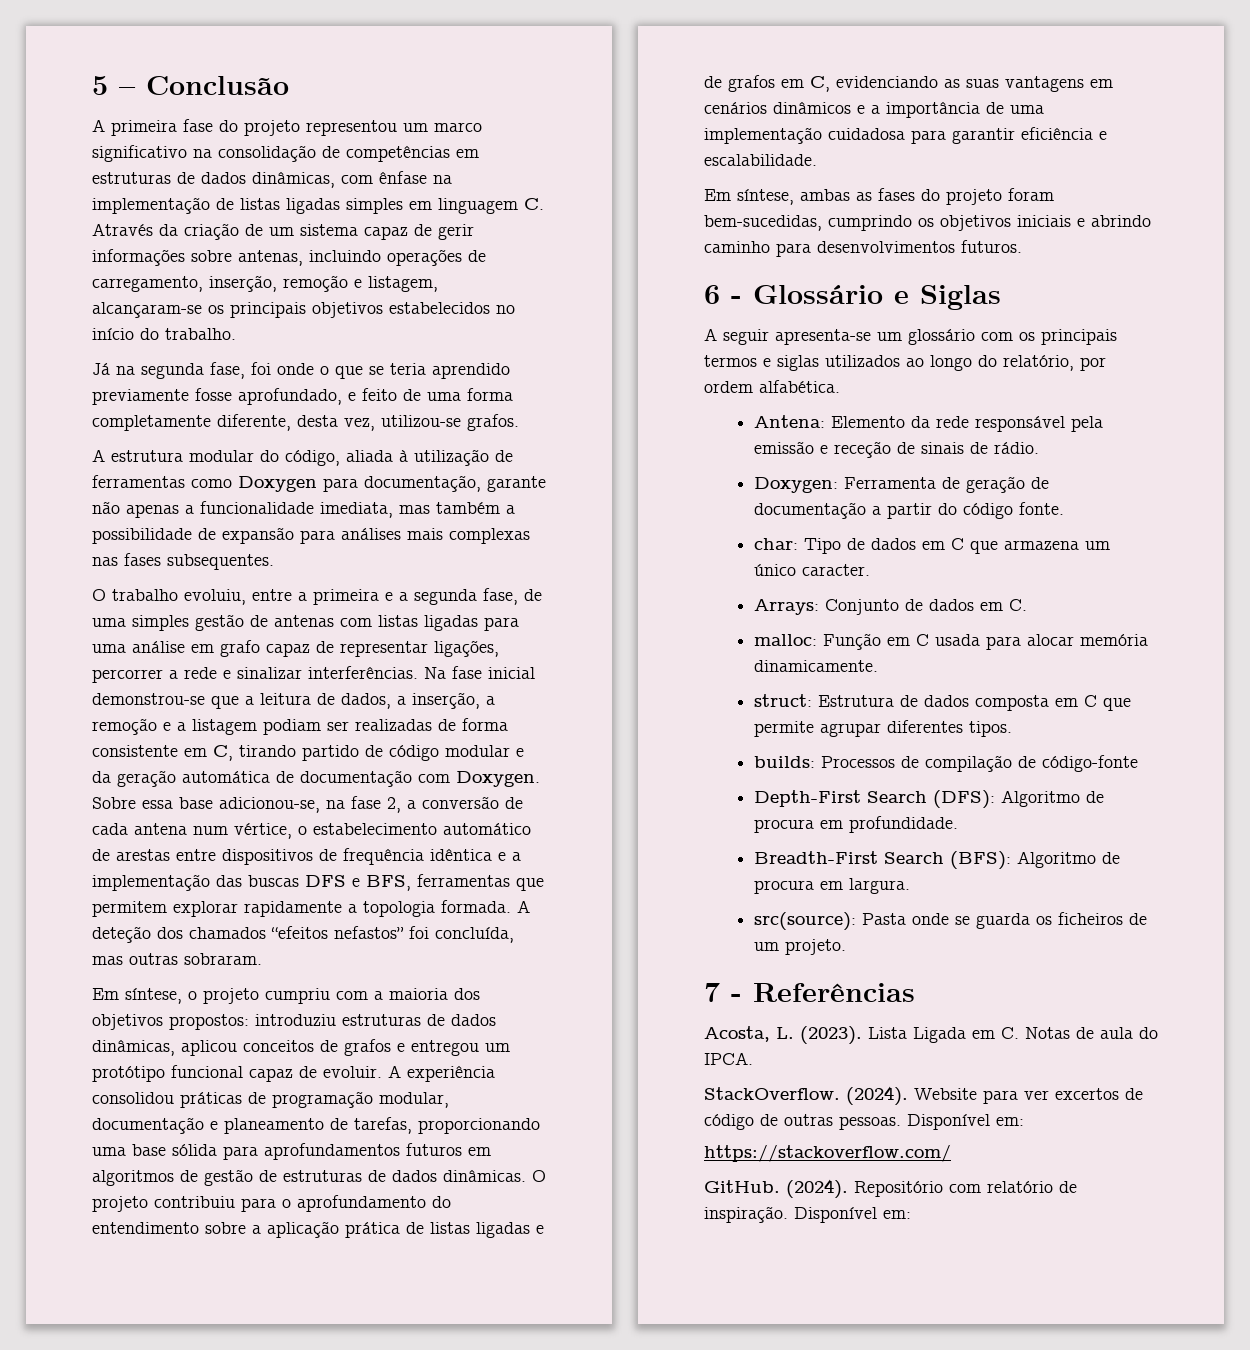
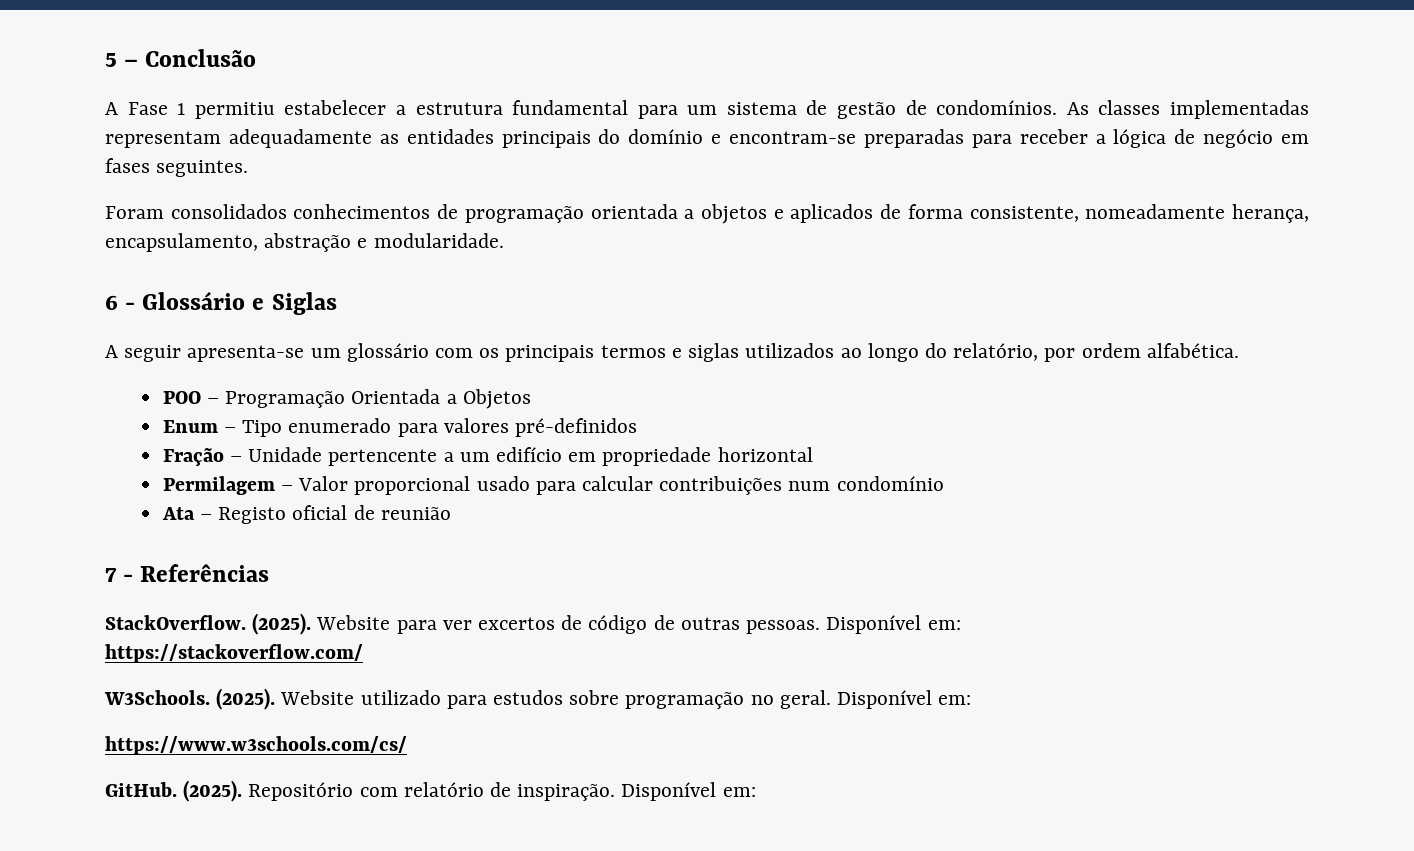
- A primeira fase do projeto representou um marco significativo na consolidação de competências em estruturas de dados dinâmicas, com ênfase na implementação de listas ligadas simples em linguagem C. Através da criação de um sistema capaz de gerir informações sobre antenas, incluindo operações de carregamento, inserção, remoção e listagem, alcançaram-se os principais objetivos estabelecidos no início do trabalho.
- Já na segunda fase, foi onde o que se teria aprendido previamente fosse aprofundado, e feito de uma forma completamente diferente, desta vez, utilizou-se grafos.
- A estrutura modular do código, aliada à utilização de ferramentas como Doxygen para documentação, garante não apenas a funcionalidade imediata, mas também a possibilidade de expansão para análises mais complexas nas fases subsequentes.
- O trabalho evoluiu, entre a primeira e a segunda fase, de uma simples gestão de antenas com listas ligadas para uma análise em grafo capaz de representar ligações, percorrer a rede e sinalizar interferências. Na fase inicial demonstrou-se que a leitura de dados, a inserção, a remoção e a listagem podiam ser realizadas de forma consistente em C, tirando partido de código modular e da geração automática de documentação com Doxygen. Sobre essa base adicionou-se, na fase 2, a conversão de cada antena num vértice, o estabelecimento automático de arestas entre dispositivos de frequência idêntica e a implementação das buscas DFS e BFS, ferramentas que permitem explorar rapidamente a topologia formada. A deteção dos chamados “efeitos nefastos” foi concluída, mas outras sobraram.
- Em síntese, o projeto cumpriu com a maioria dos objetivos propostos: introduziu estruturas de dados dinâmicas, aplicou conceitos de grafos e entregou um protótipo funcional capaz de evoluir. A experiência consolidou práticas de programação modular, documentação e planeamento de tarefas, proporcionando uma base sólida para aprofundamentos futuros em algoritmos de gestão de estruturas de dados dinâmicas. O projeto contribuiu para o aprofundamento do entendimento sobre a aplicação prática de listas ligadas e de grafos em C, evidenciando as suas vantagens em cenários dinâmicos e a importância de uma implementação cuidadosa para garantir eficiência e escalabilidade.
- Em síntese, ambas as fases do projeto foram bem-sucedidas, cumprindo os objetivos iniciais e abrindo caminho para desenvolvimentos futuros.
+ A Fase 1 permitiu estabelecer a estrutura fundamental para um sistema de gestão de condomínios. As classes implementadas representam adequadamente as entidades principais do domínio e encontram-se preparadas para receber a lógica de negócio em fases seguintes.
+ Foram consolidados conhecimentos de programação orientada a objetos e aplicados de forma consistente, nomeadamente herança, encapsulamento, abstração e modularidade.
- Antena: Elemento da rede responsável pela emissão e receção de sinais de rádio.
- Doxygen: Ferramenta de geração de documentação a partir do código fonte.
- char: Tipo de dados em C que armazena um único caracter.
- Arrays: Conjunto de dados em C.
- malloc: Função em C usada para alocar memória dinamicamente.
- struct: Estrutura de dados composta em C que permite agrupar diferentes tipos.
- builds: Processos de compilação de código-fonte
- Depth-First Search (DFS): Algoritmo de procura em profundidade.
- Breadth-First Search (BFS): Algoritmo de procura em largura.
- src(source): Pasta onde se guarda os ficheiros de um projeto.
+ POO – Programação Orientada a Objetos
+ Enum – Tipo enumerado para valores pré-definidos
+ Fração – Unidade pertencente a um edifício em propriedade horizontal
+ Permilagem – Valor proporcional usado para calcular contribuições num condomínio
+ Ata – Registo oficial de reunião
  7 - Referências
- Acosta, L. (2023). Lista Ligada em C. Notas de aula do IPCA.
- StackOverflow. (2024).
+ StackOverflow. (2025).
+ W3Schools. (2025). Website utilizado para estudos sobre programação no geral. Disponível em:
+ https://www.w3schools.com/cs/
- GitHub. (2024).
+ GitHub. (2025).

